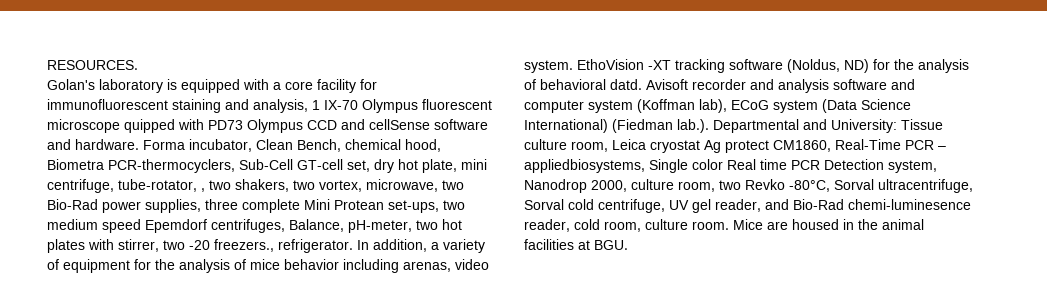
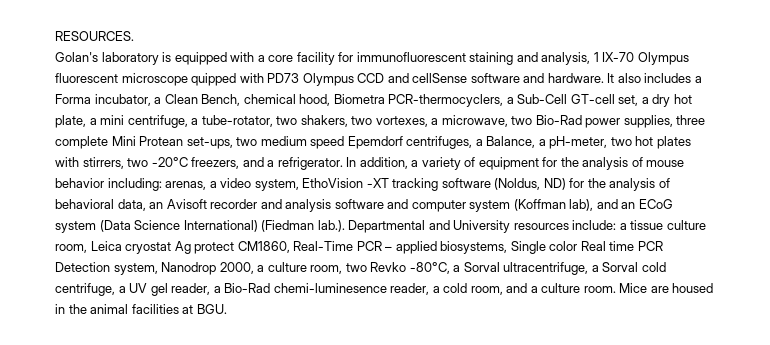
- Forma incubator, Clean Bench, chemical hood, Biometra PCR-thermocyclers, Sub-Cell GT-cell set, dry hot plate, mini centrifuge, tube-rotator, , two shakers, two vortex, microwave, two Bio-Rad power supplies, three complete Mini Protean set-ups, two medium speed Epemdorf centrifuges, Balance, pH-meter, two hot plates with stirrer, two -20 freezers., refrigerator.
+ It also includes a Forma incubator, a Clean Bench, chemical hood, Biometra PCR-thermocyclers, a Sub-Cell GT-cell set, a dry hot plate, a mini centrifuge, a tube-rotator, two shakers, two vortexes, a microwave, two Bio-Rad power supplies, three complete Mini Protean set-ups, two medium speed Epemdorf centrifuges, a Balance, a pH-meter, two hot plates with stirrers, two -20°C freezers, and a refrigerator.
- In addition, a variety of equipment for the analysis of mice behavior including arenas, video system. EthoVision -XT tracking software (Noldus, ND) for the analysis of behavioral datd. Avisoft recorder and analysis software and computer system (Koffman lab), ECoG system (Data Science International) (Fiedman lab.). Departmental and University: Tissue culture room, Leica cryostat Ag protect CM1860, Real-Time PCR – appliedbiosystems, Single color Real time PCR Detection system, Nanodrop 2000, culture room, two Revko -80°C, Sorval ultracentrifuge, Sorval cold centrifuge, UV gel reader, and Bio-Rad chemi-luminesence reader, cold room, culture room.
+ In addition, a variety of equipment for the analysis of mouse behavior including: arenas, a video system, EthoVision -XT tracking software (Noldus, ND) for the analysis of behavioral data, an Avisoft recorder and analysis software and computer system (Koffman lab), and an ECoG system (Data Science International) (Fiedman lab.). Departmental and University resources include: a tissue culture room, Leica cryostat Ag protect CM1860, Real-Time PCR – applied biosystems, Single color Real time PCR Detection system, Nanodrop 2000, a culture room, two Revko -80°C, a Sorval ultracentrifuge, a Sorval cold centrifuge, a UV gel reader, a Bio-Rad chemi-luminesence reader, a cold room, and a culture room.

